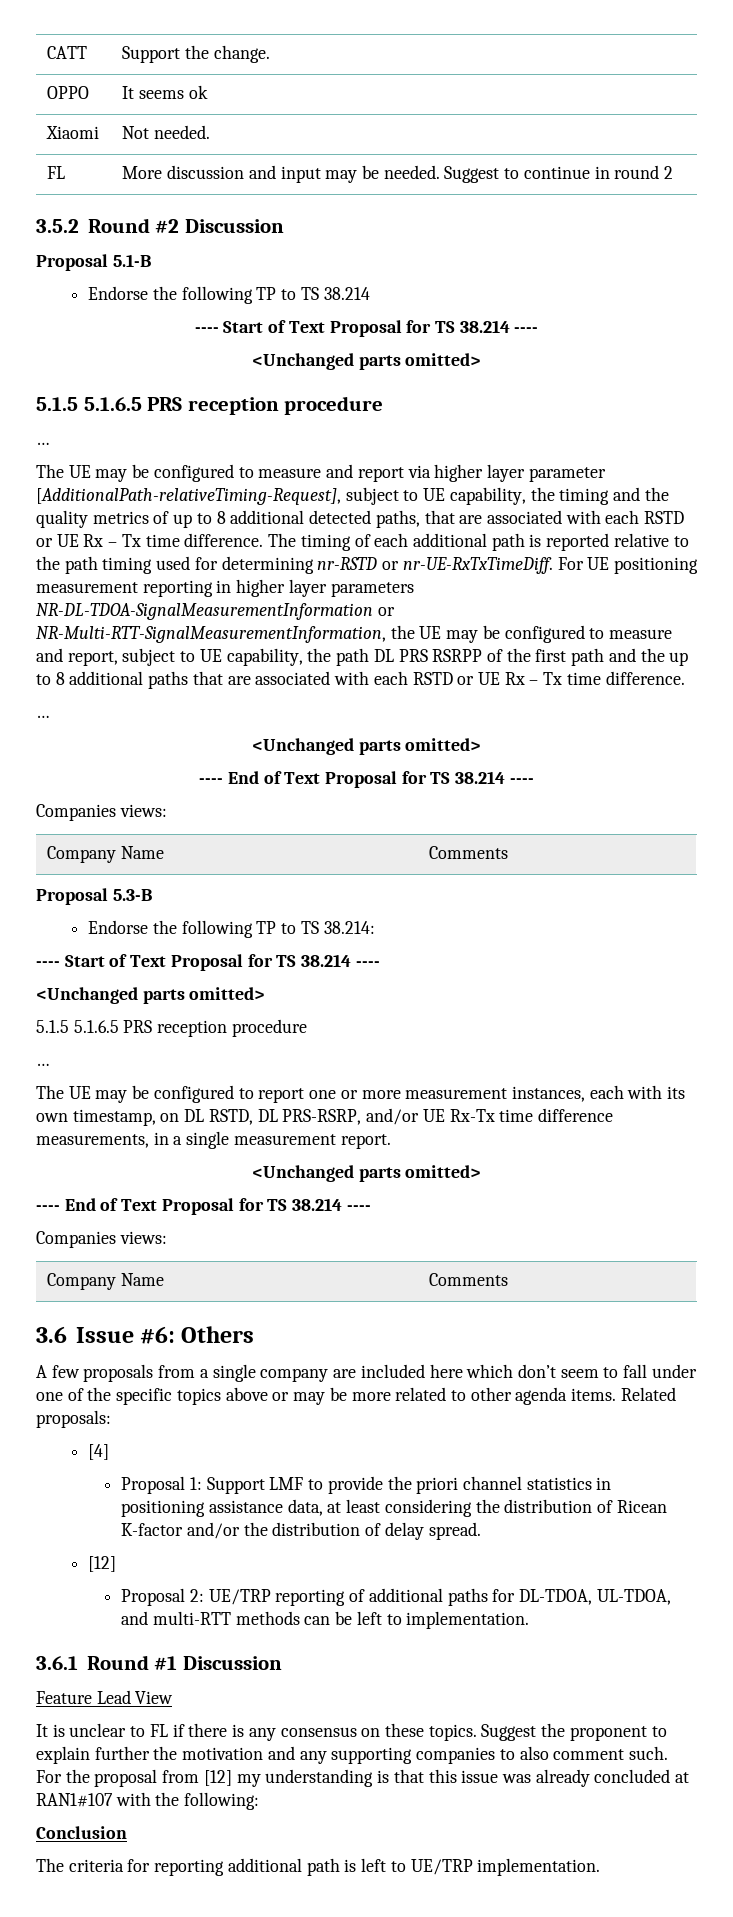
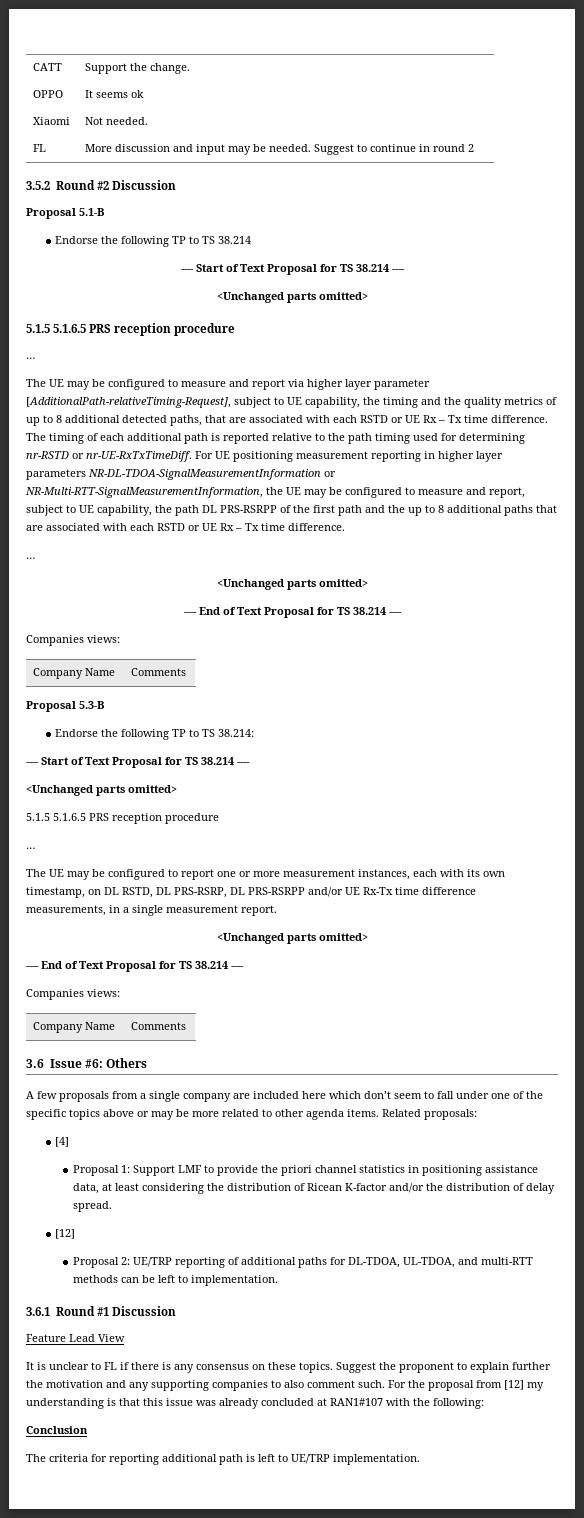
- For UE positioning measurement reporting in higher layer parameters NR-DL-TDOA-SignalMeasurementInformation or NR-Multi-RTT-SignalMeasurementInformation, the UE may be configured to measure and report, subject to UE capability, the path DL PRS RSRPP of the first path and the up to 8 additional paths that are associated with each RSTD or UE Rx – Tx time difference.
+ For UE positioning measurement reporting in higher layer parameters NR-DL-TDOA-SignalMeasurementInformation or NR-Multi-RTT-SignalMeasurementInformation, the UE may be configured to measure and report, subject to UE capability, the path DL PRS-RSRPP of the first path and the up to 8 additional paths that are associated with each RSTD or UE Rx – Tx time difference.
- The UE may be configured to report one or more measurement instances, each with its own timestamp, on DL RSTD, DL PRS-RSRP, and/or UE Rx-Tx time difference measurements, in a single measurement report.
+ The UE may be configured to report one or more measurement instances, each with its own timestamp, on DL RSTD, DL PRS-RSRP, DL PRS-RSRPP and/or UE Rx-Tx time difference measurements, in a single measurement report.

